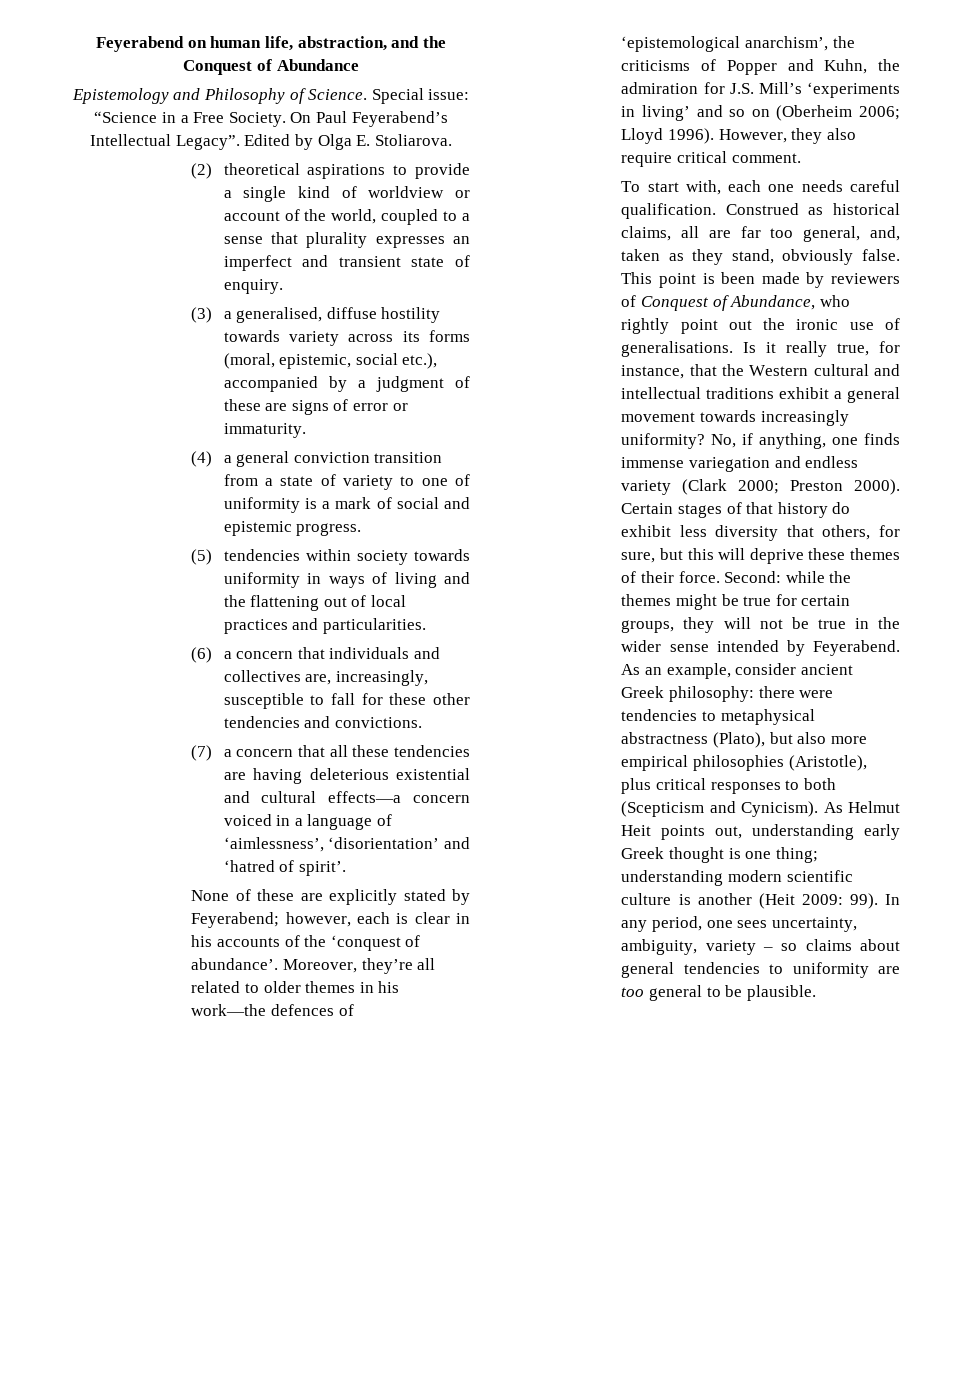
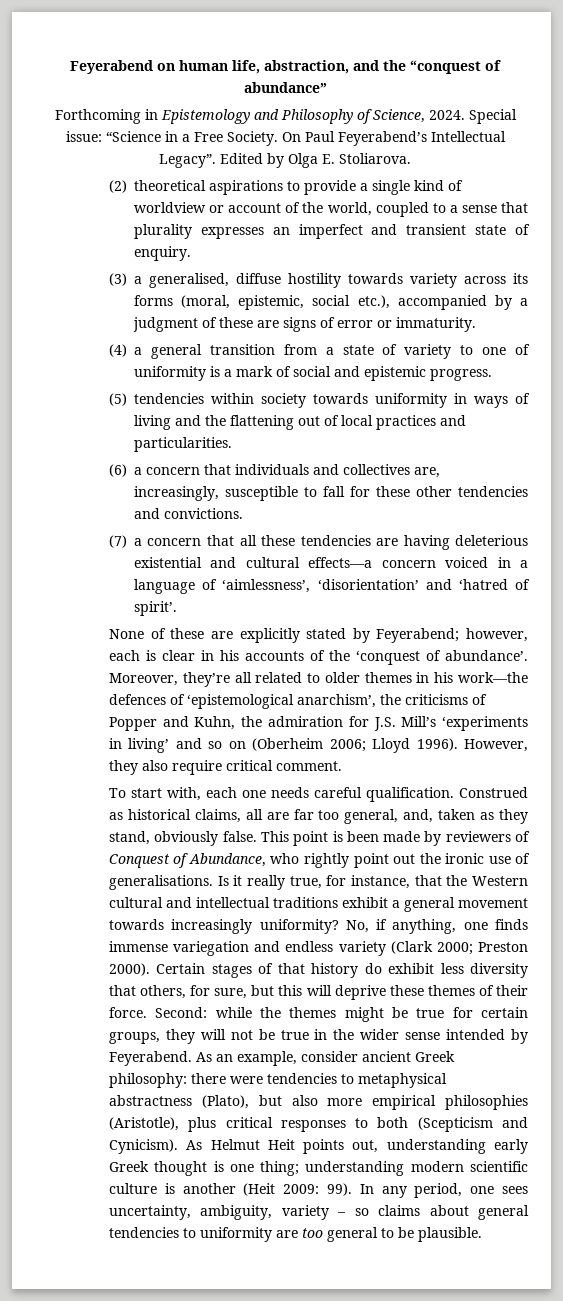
- Feyerabend on human life, abstraction, and the Conquest of Abundance
- Epistemology and Philosophy of Science.
+ Feyerabend on human life, abstraction, and the “conquest of abundance”
+ Forthcoming in Epistemology and Philosophy of Science, 2024.
- (4) a general conviction transition from a state of variety to one of uniformity is a mark of social and epistemic progress.
+ (4) a general transition from a state of variety to one of uniformity is a mark of social and epistemic progress.

